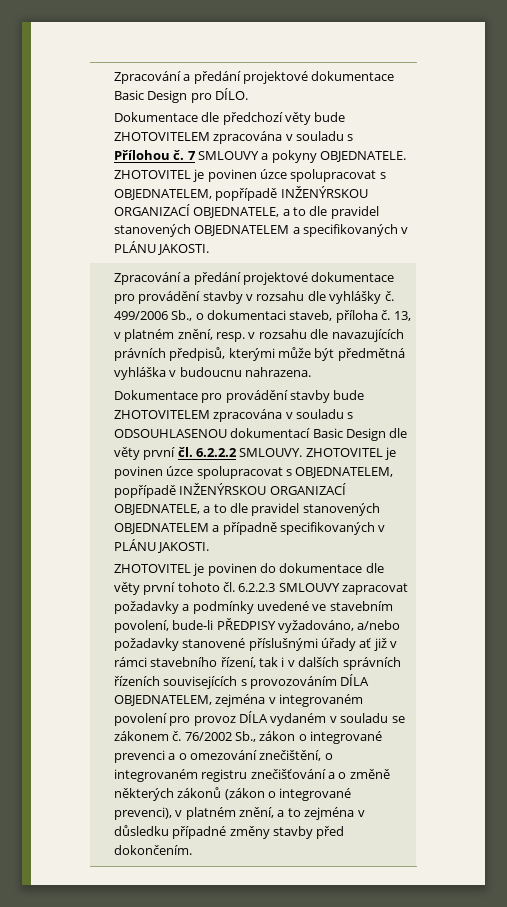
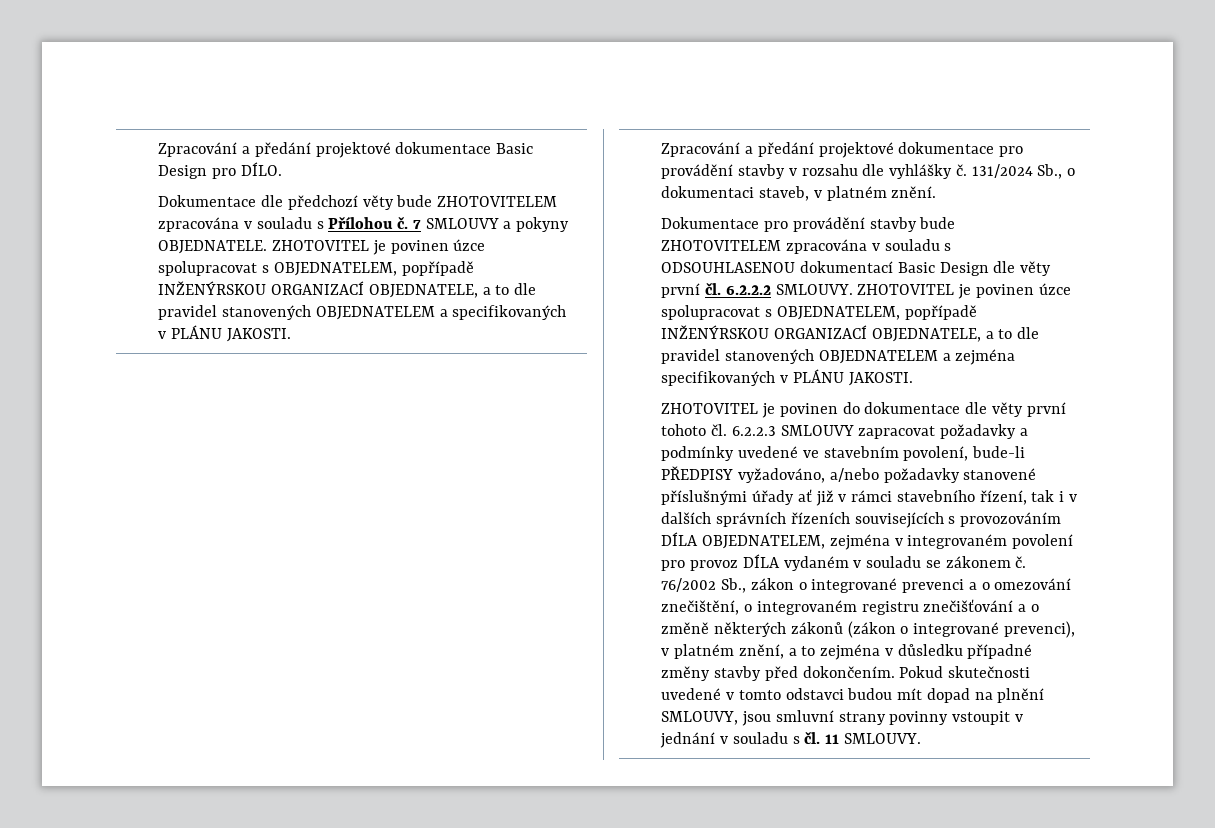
- 499/2006 Sb., o dokumentaci staveb, příloha č. 13, v platném znění, resp. v rozsahu dle navazujících právních předpisů, kterými může být předmětná vyhláška v budoucnu nahrazena.
+ 131/2024 Sb., o dokumentaci staveb, v platném znění.
- ZHOTOVITEL je povinen úzce spolupracovat s OBJEDNATELEM, popřípadě INŽENÝRSKOU ORGANIZACÍ OBJEDNATELE, a to dle pravidel stanovených OBJEDNATELEM a případně specifikovaných v PLÁNU JAKOSTI.
+ ZHOTOVITEL je povinen úzce spolupracovat s OBJEDNATELEM, popřípadě INŽENÝRSKOU ORGANIZACÍ OBJEDNATELE, a to dle pravidel stanovených OBJEDNATELEM a zejména specifikovaných v PLÁNU JAKOSTI.
+ Pokud skutečnosti uvedené v tomto odstavci budou mít dopad na plnění SMLOUVY, jsou smluvní strany povinny vstoupit v jednání v souladu s čl. 11 SMLOUVY.

